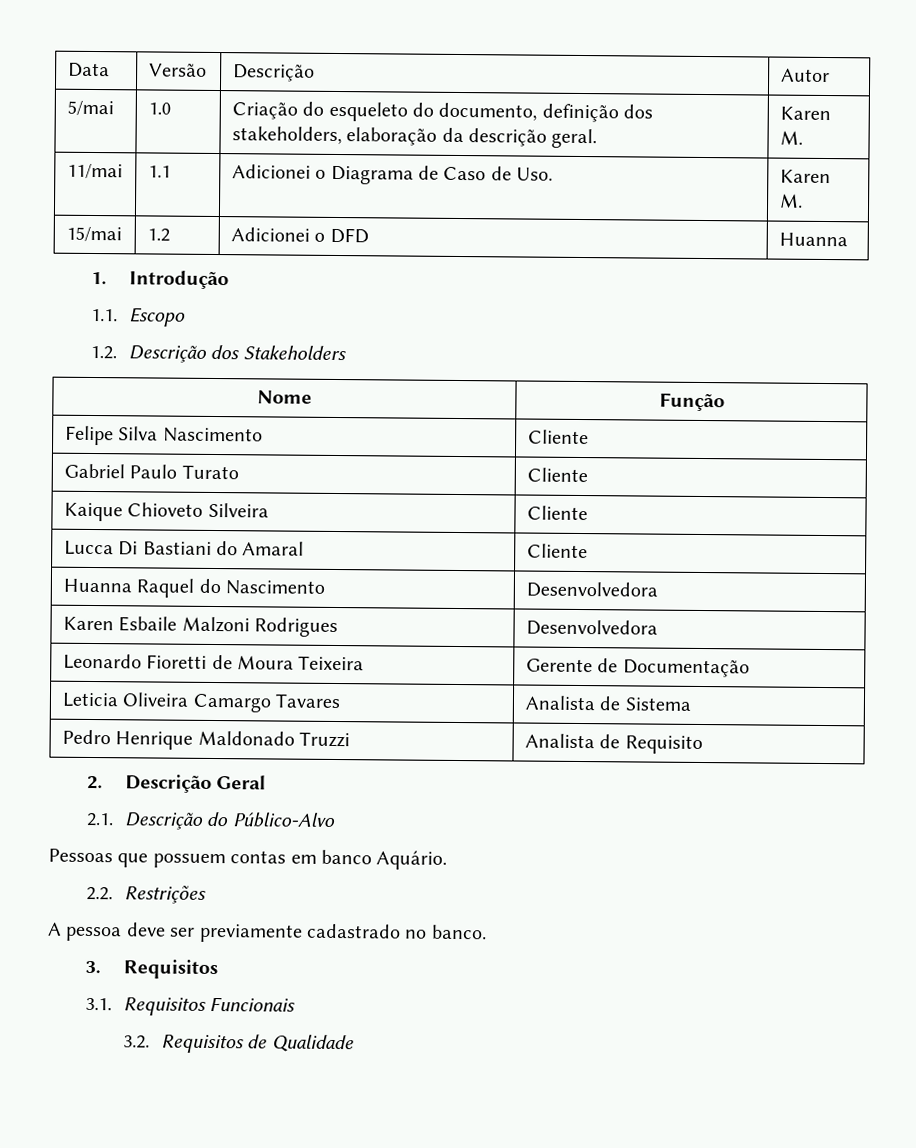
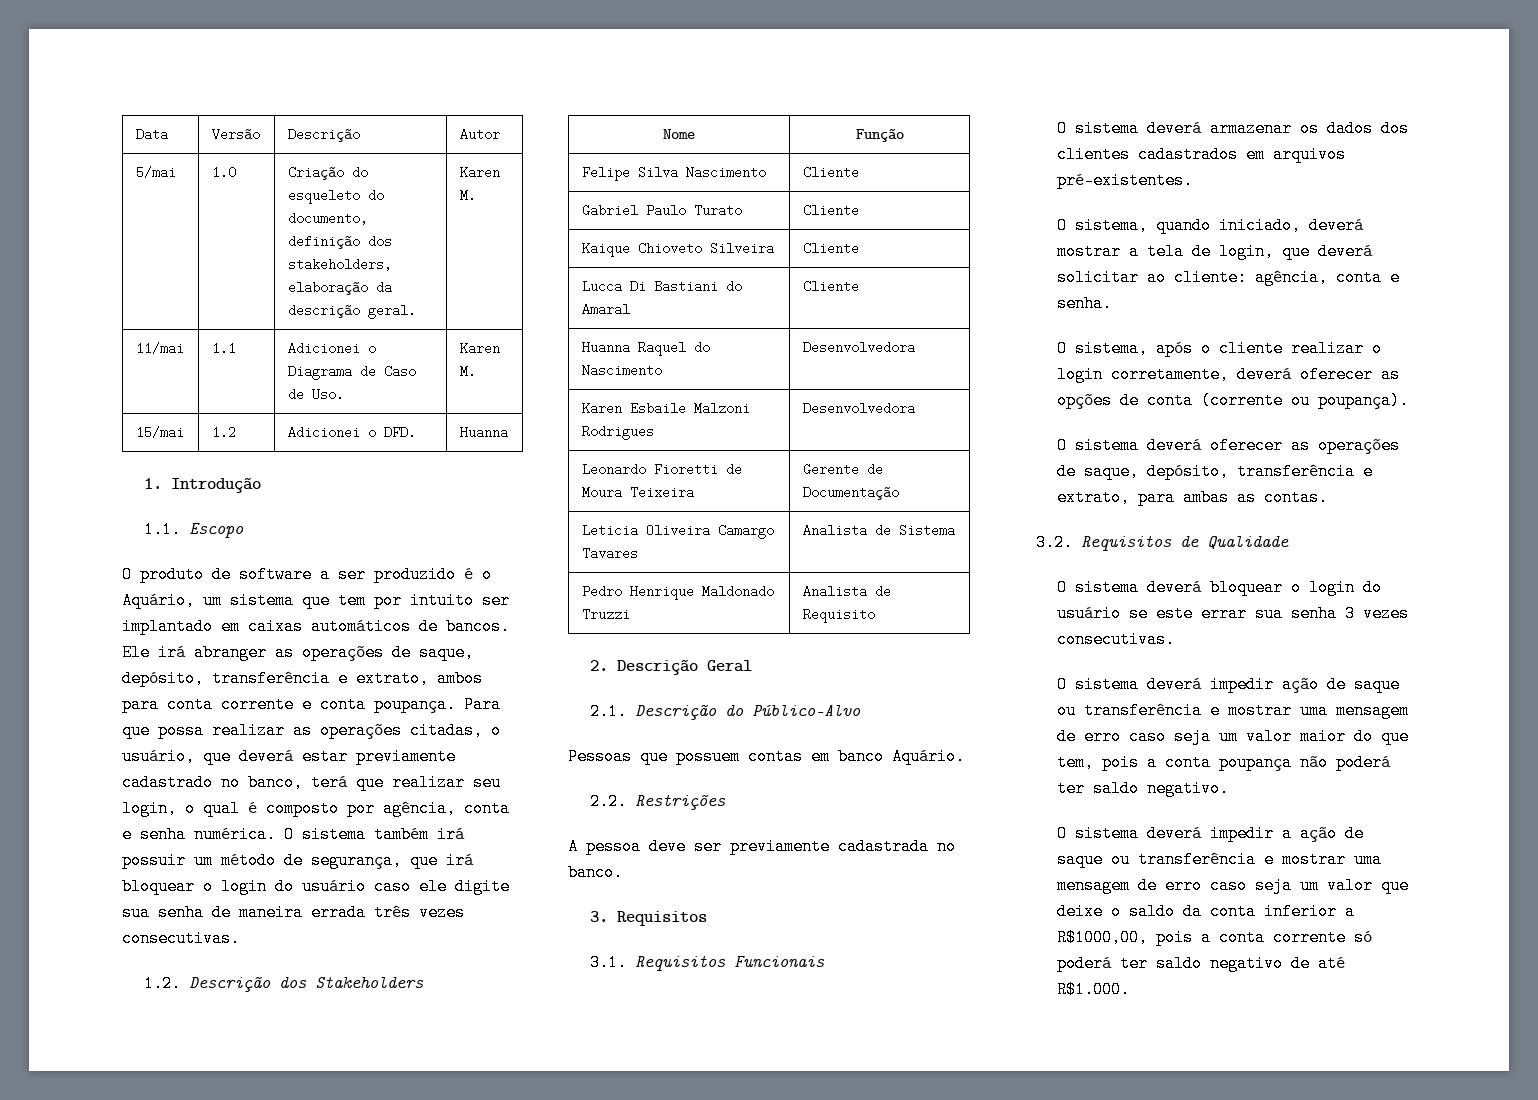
- 15/mai | 1.2 | Adicionei o DFD | Huanna
+ 15/mai | 1.2 | Adicionei o DFD. | Huanna
+ O produto de software a ser produzido é o Aquário, um sistema que tem por intuito ser implantado em caixas automáticos de bancos. Ele irá abranger as operações de saque, depósito, transferência e extrato, ambos para conta corrente e conta poupança. Para que possa realizar as operações citadas, o usuário, que deverá estar previamente cadastrado no banco, terá que realizar seu login, o qual é composto por agência, conta e senha numérica. O sistema também irá possuir um método de segurança, que irá bloquear o login do usuário caso ele digite sua senha de maneira errada três vezes consecutivas.
- A pessoa deve ser previamente cadastrado no banco.
+ A pessoa deve ser previamente cadastrada no banco.
+ O sistema deverá armazenar os dados dos clientes cadastrados em arquivos pré-existentes.
+ O sistema, quando iniciado, deverá mostrar a tela de login, que deverá solicitar ao cliente: agência, conta e senha.
+ O sistema, após o cliente realizar o login corretamente, deverá oferecer as opções de conta (corrente ou poupança).
+ O sistema deverá oferecer as operações de saque, depósito, transferência e extrato, para ambas as contas.
  3.2. Requisitos de Qualidade
+ O sistema deverá bloquear o login do usuário se este errar sua senha 3 vezes consecutivas.
+ O sistema deverá impedir ação de saque ou transferência e mostrar uma mensagem de erro caso seja um valor maior do que tem, pois a conta poupança não poderá ter saldo negativo.
+ O sistema deverá impedir a ação de saque ou transferência e mostrar uma mensagem de erro caso seja um valor que deixe o saldo da conta inferior a R$1000,00, pois a conta corrente só poderá ter saldo negativo de até R$1.000.

